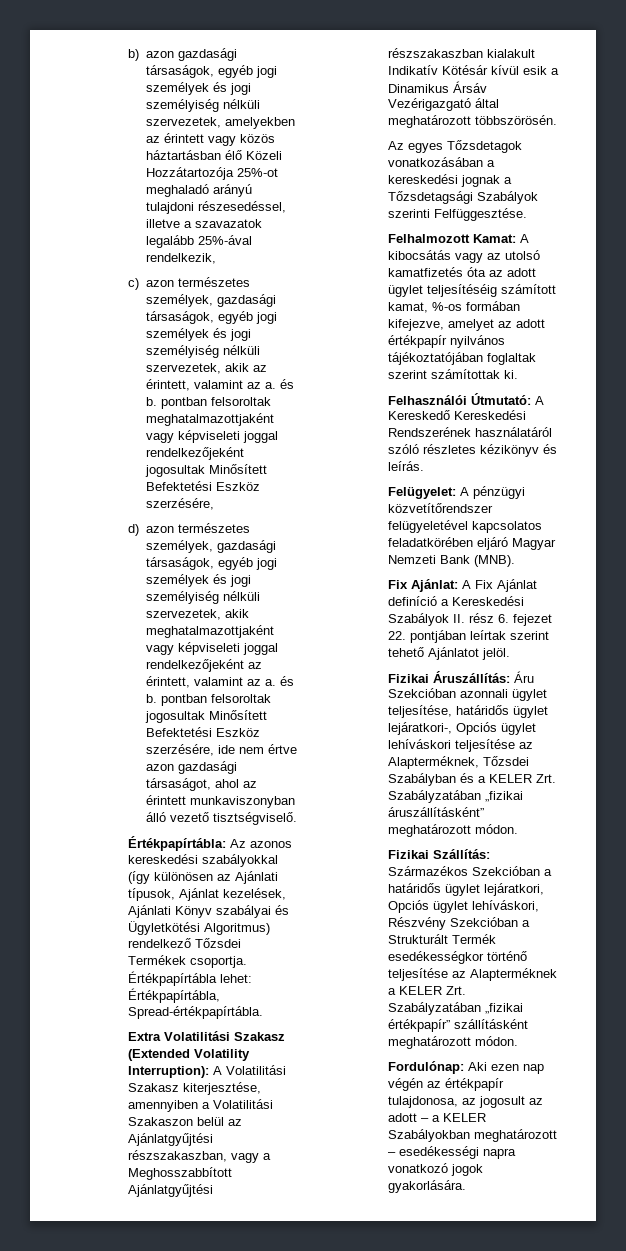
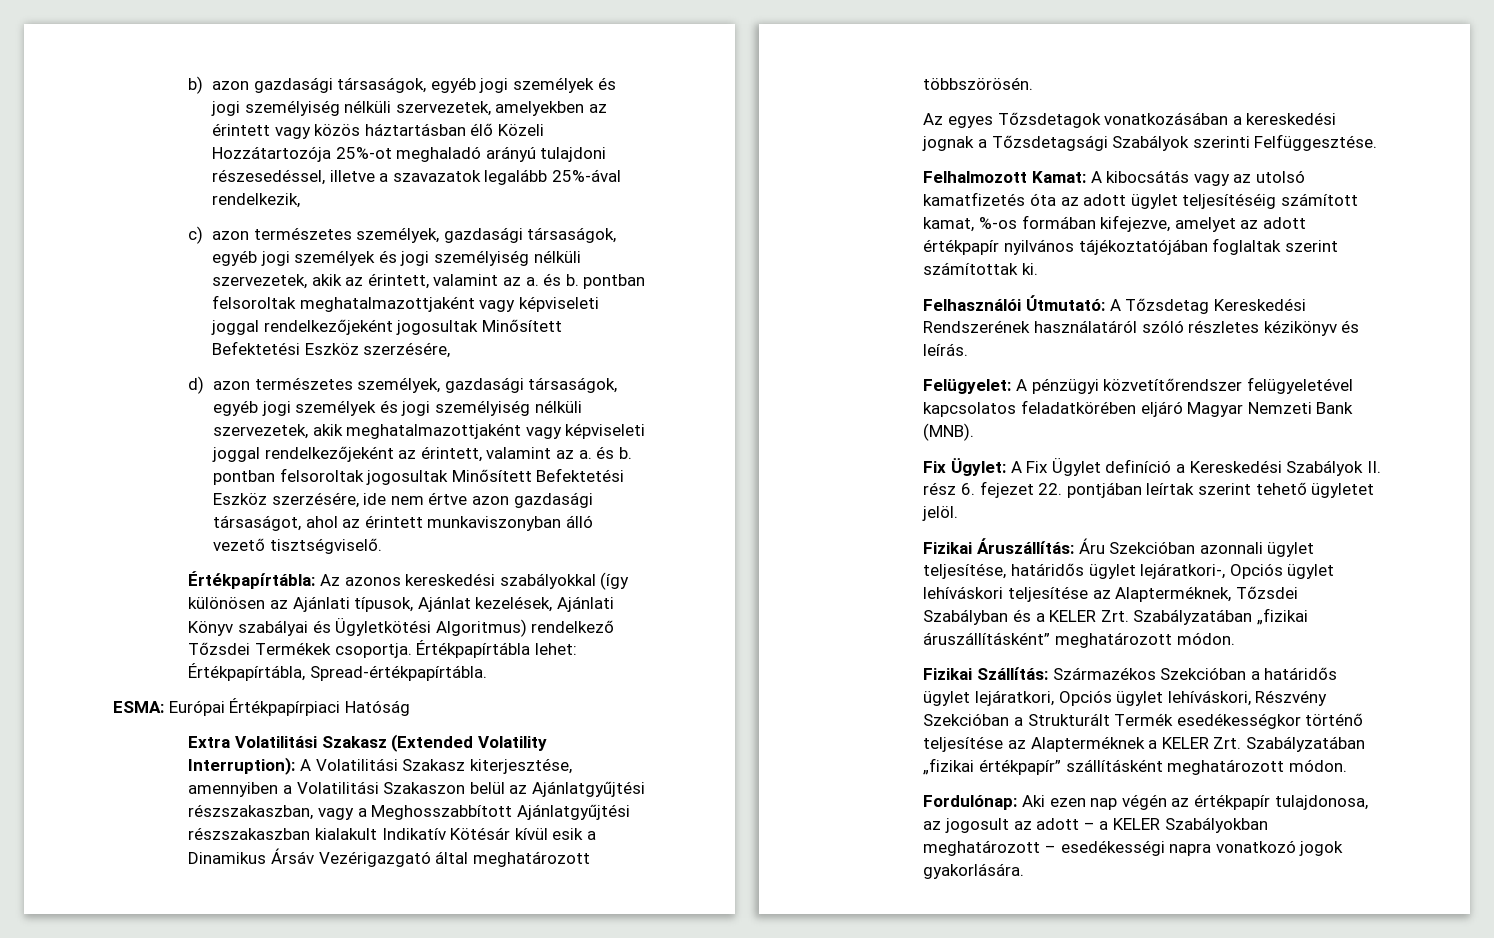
+ ESMA: Európai Értékpapírpiaci Hatóság
- Felhasználói Útmutató: A Kereskedő Kereskedési Rendszerének használatáról szóló részletes kézikönyv és leírás.
+ Felhasználói Útmutató: A Tőzsdetag Kereskedési Rendszerének használatáról szóló részletes kézikönyv és leírás.
- Fix Ajánlat: A Fix Ajánlat definíció a Kereskedési Szabályok II. rész 6. fejezet 22. pontjában leírtak szerint tehető Ajánlatot jelöl.
+ Fix Ügylet: A Fix Ügylet definíció a Kereskedési Szabályok II. rész 6. fejezet 22. pontjában leírtak szerint tehető ügyletet jelöl.

